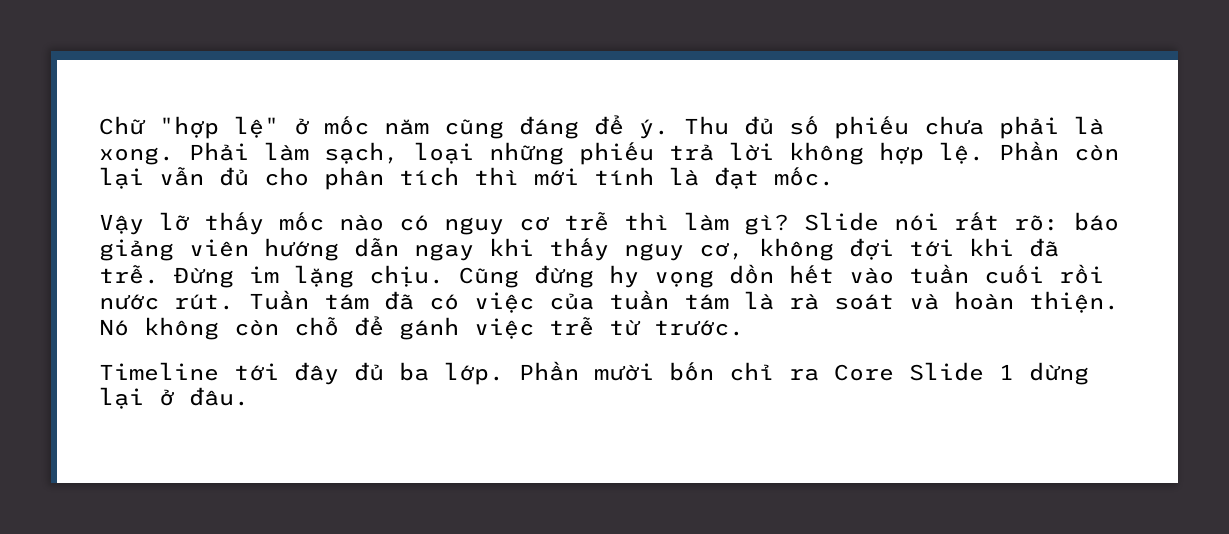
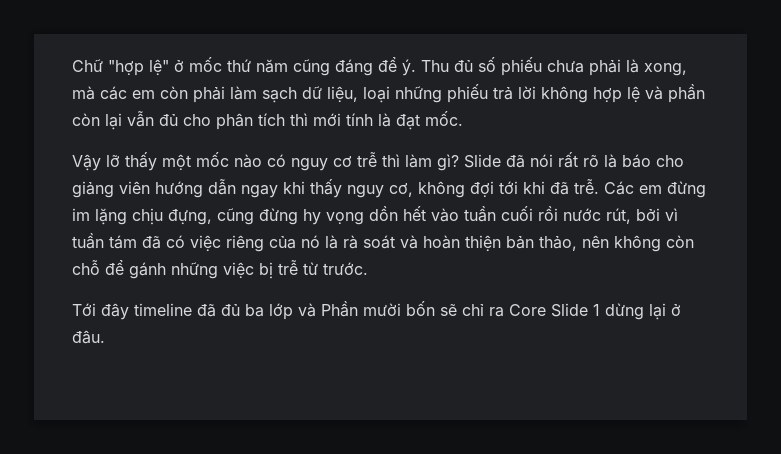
- Chữ "hợp lệ" ở mốc năm cũng đáng để ý.
+ Chữ "hợp lệ" ở mốc thứ năm cũng đáng để ý.
- Thu đủ số phiếu chưa phải là xong. Phải làm sạch, loại những phiếu trả lời không hợp lệ. Phần còn lại vẫn đủ cho phân tích thì mới tính là đạt mốc.
+ Thu đủ số phiếu chưa phải là xong, mà các em còn phải làm sạch dữ liệu, loại những phiếu trả lời không hợp lệ và phần còn lại vẫn đủ cho phân tích thì mới tính là đạt mốc.
- Vậy lỡ thấy mốc nào có nguy cơ trễ thì làm gì?
+ Vậy lỡ thấy một mốc nào có nguy cơ trễ thì làm gì?
- Slide nói rất rõ: báo giảng viên hướng dẫn ngay khi thấy nguy cơ, không đợi tới khi đã trễ.
+ Slide đã nói rất rõ là báo cho giảng viên hướng dẫn ngay khi thấy nguy cơ, không đợi tới khi đã trễ.
- Đừng im lặng chịu. Cũng đừng hy vọng dồn hết vào tuần cuối rồi nước rút. Tuần tám đã có việc của tuần tám là rà soát và hoàn thiện. Nó không còn chỗ để gánh việc trễ từ trước.
+ Các em đừng im lặng chịu đựng, cũng đừng hy vọng dồn hết vào tuần cuối rồi nước rút, bởi vì tuần tám đã có việc riêng của nó là rà soát và hoàn thiện bản thảo, nên không còn chỗ để gánh những việc bị trễ từ trước.
- Timeline tới đây đủ ba lớp. Phần mười bốn chỉ ra Core Slide 1 dừng lại ở đâu.
+ Tới đây timeline đã đủ ba lớp và Phần mười bốn sẽ chỉ ra Core Slide 1 dừng lại ở đâu.

